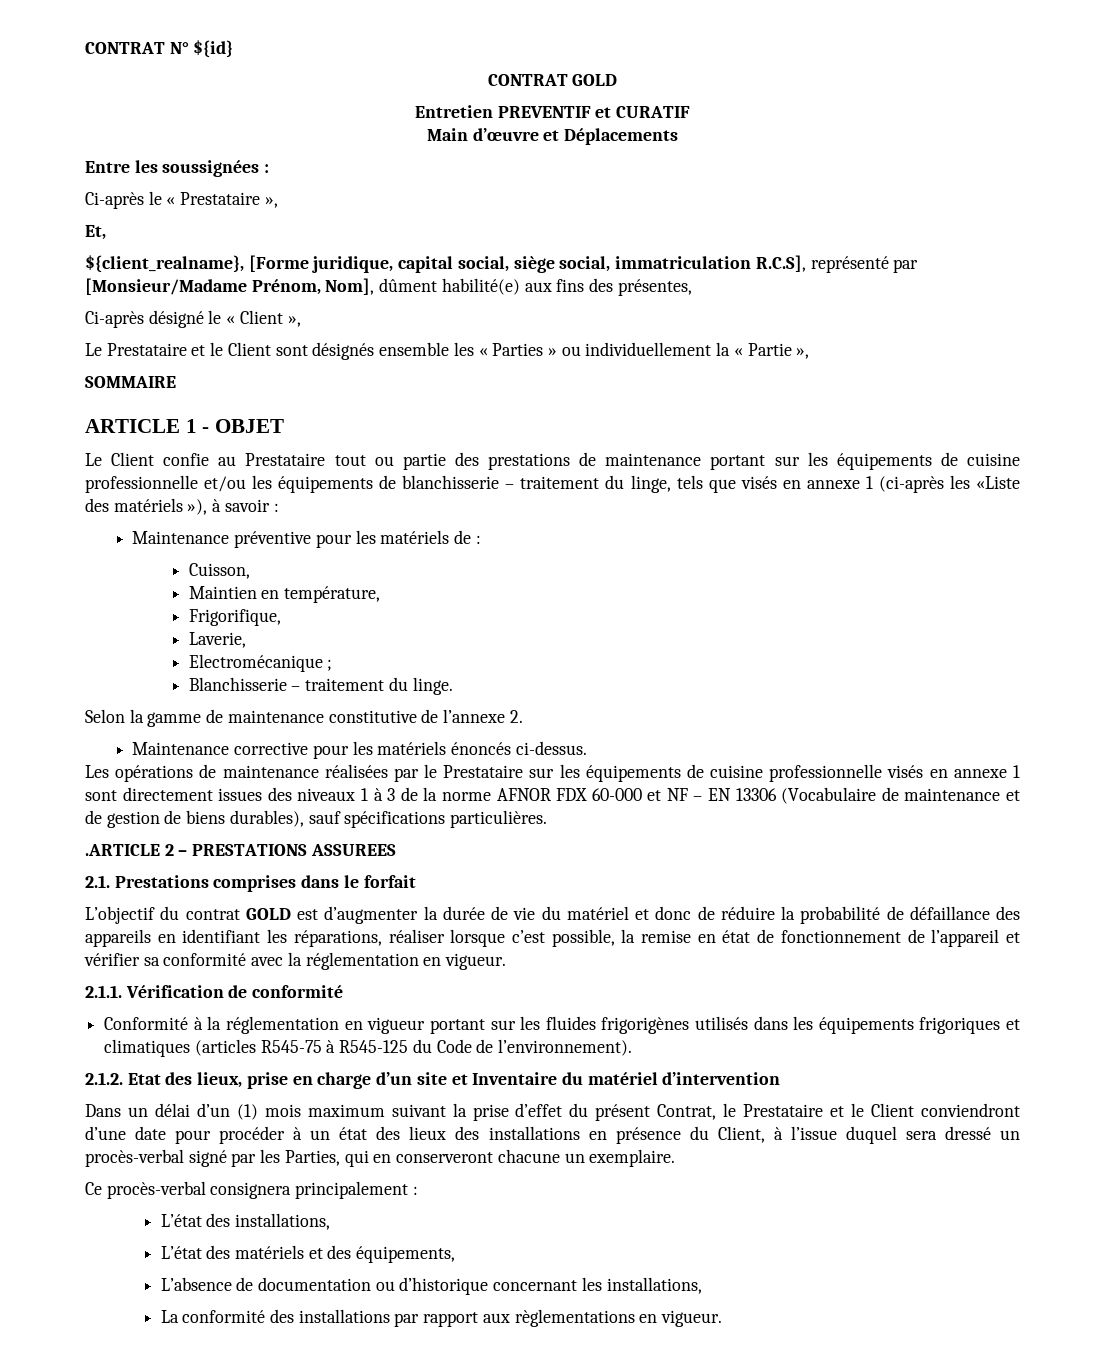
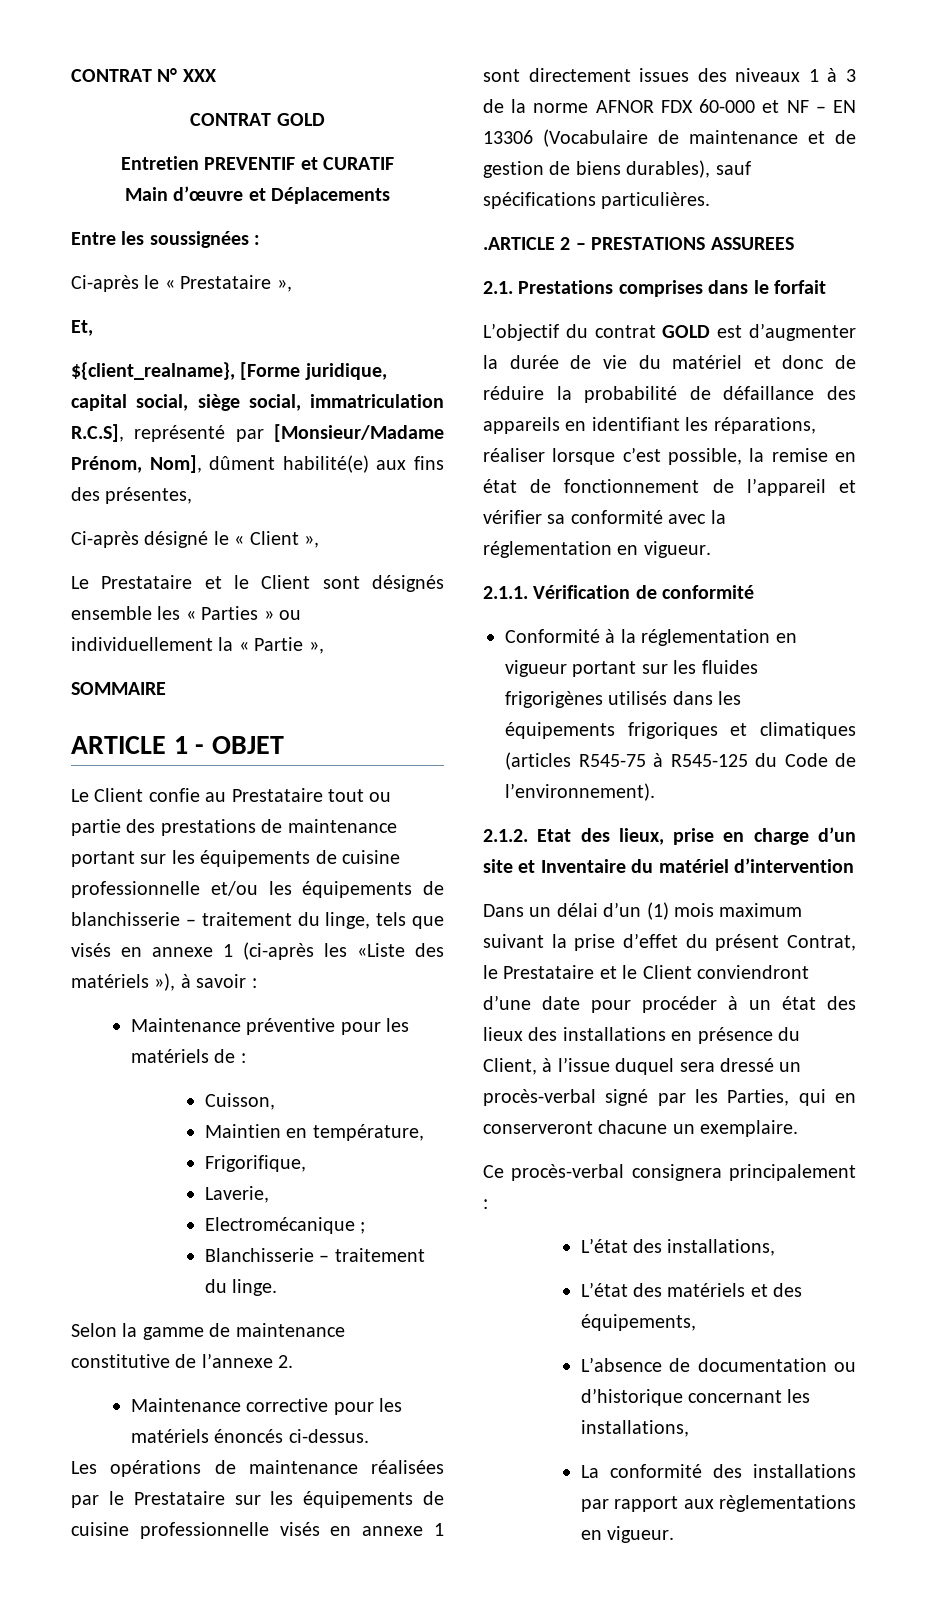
- CONTRAT N° ${id}
+ CONTRAT N° XXX

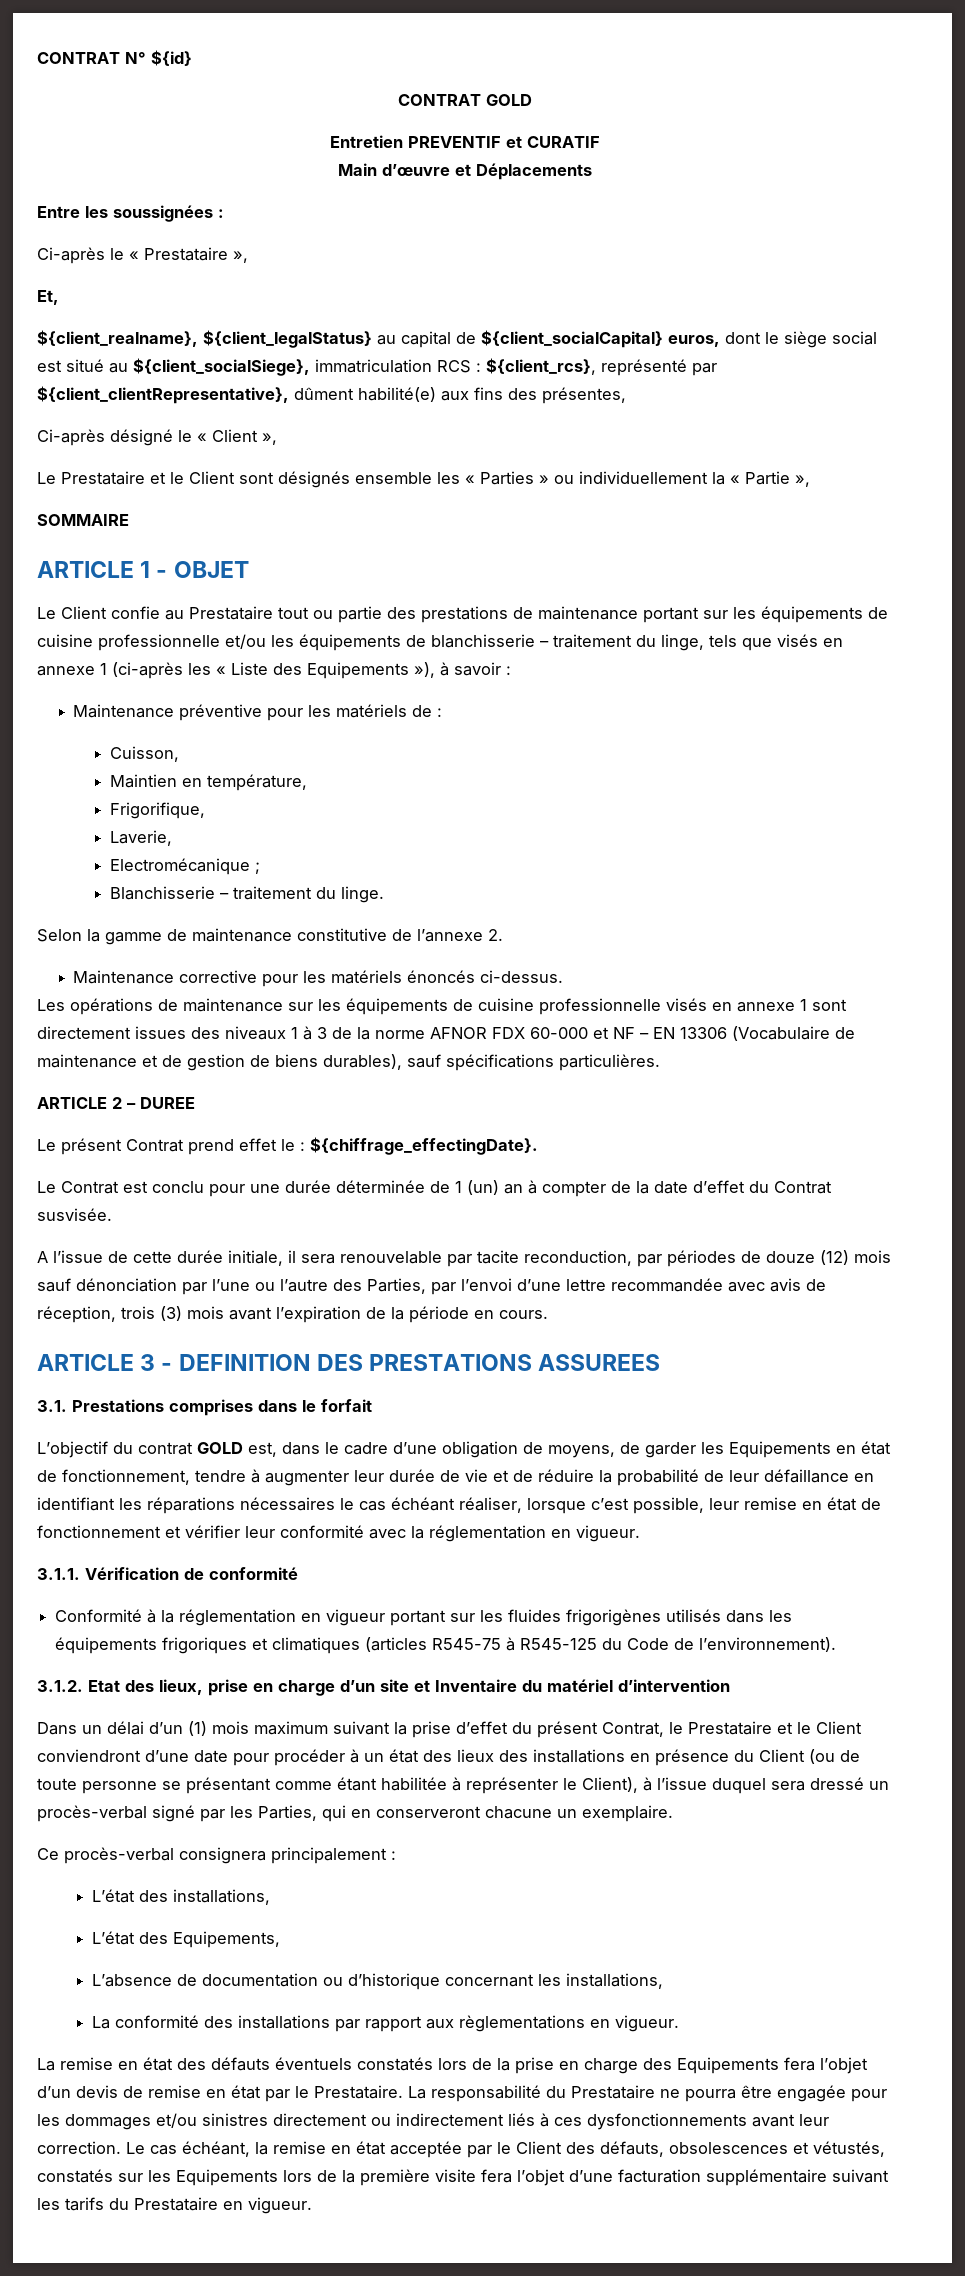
- CONTRAT N° XXX
+ CONTRAT N° ${id}
- ${client_realname}, [Forme juridique, capital social, siège social, immatriculation R.C.S], représenté par [Monsieur/Madame Prénom, Nom], dûment habilité(e) aux fins des présentes,
+ ${client_realname}, ${client_legalStatus} au capital de ${client_socialCapital} euros, dont le siège social est situé au ${client_socialSiege}, immatriculation RCS : ${client_rcs}, représenté par ${client_clientRepresentative}, dûment habilité(e) aux fins des présentes,
- Le Client confie au Prestataire tout ou partie des prestations de maintenance portant sur les équipements de cuisine professionnelle et/ou les équipements de blanchisserie – traitement du linge, tels que visés en annexe 1 (ci-après les «Liste des matériels »), à savoir :
+ Le Client confie au Prestataire tout ou partie des prestations de maintenance portant sur les équipements de cuisine professionnelle et/ou les équipements de blanchisserie – traitement du linge, tels que visés en annexe 1 (ci-après les « Liste des Equipements »), à savoir :
- Les opérations de maintenance réalisées par le Prestataire sur les équipements de cuisine professionnelle visés en annexe 1 sont directement issues des niveaux 1 à 3 de la norme AFNOR FDX 60-000 et NF – EN 13306 (Vocabulaire de maintenance et de gestion de biens durables), sauf spécifications particulières.
+ Les opérations de maintenance sur les équipements de cuisine professionnelle visés en annexe 1 sont directement issues des niveaux 1 à 3 de la norme AFNOR FDX 60-000 et NF – EN 13306 (Vocabulaire de maintenance et de gestion de biens durables), sauf spécifications particulières.
- .ARTICLE 2 – PRESTATIONS ASSUREES
+ ARTICLE 2 – DUREE
+ Le présent Contrat prend effet le : ${chiffrage_effectingDate}.
+ Le Contrat est conclu pour une durée déterminée de 1 (un) an à compter de la date d’effet du Contrat susvisée.
+ A l’issue de cette durée initiale, il sera renouvelable par tacite reconduction, par périodes de douze (12) mois sauf dénonciation par l’une ou l’autre des Parties, par l’envoi d’une lettre recommandée avec avis de réception, trois (3) mois avant l’expiration de la période en cours.
+ ARTICLE 3 - DEFINITION DES PRESTATIONS ASSUREES
- 2.1. Prestations comprises dans le forfait
+ 3.1. Prestations comprises dans le forfait
- L’objectif du contrat GOLD est d’augmenter la durée de vie du matériel et donc de réduire la probabilité de défaillance des appareils en identifiant les réparations, réaliser lorsque c’est possible, la remise en état de fonctionnement de l’appareil et vérifier sa conformité avec la réglementation en vigueur.
+ L’objectif du contrat GOLD est, dans le cadre d’une obligation de moyens, de garder les Equipements en état de fonctionnement, tendre à augmenter leur durée de vie et de réduire la probabilité de leur défaillance en identifiant les réparations nécessaires le cas échéant réaliser, lorsque c’est possible, leur remise en état de fonctionnement et vérifier leur conformité avec la réglementation en vigueur.
- 2.1.1. Vérification de conformité
+ 3.1.1. Vérification de conformité
- 2.1.2. Etat des lieux, prise en charge d’un site et Inventaire du matériel d’intervention
+ 3.1.2. Etat des lieux, prise en charge d’un site et Inventaire du matériel d’intervention
- Dans un délai d’un (1) mois maximum suivant la prise d’effet du présent Contrat, le Prestataire et le Client conviendront d’une date pour procéder à un état des lieux des installations en présence du Client, à l’issue duquel sera dressé un procès-verbal signé par les Parties, qui en conserveront chacune un exemplaire.
+ Dans un délai d’un (1) mois maximum suivant la prise d’effet du présent Contrat, le Prestataire et le Client conviendront d’une date pour procéder à un état des lieux des installations en présence du Client (ou de toute personne se présentant comme étant habilitée à représenter le Client), à l’issue duquel sera dressé un procès-verbal signé par les Parties, qui en conserveront chacune un exemplaire.
- L’état des matériels et des équipements,
+ L’état des Equipements,
+ La remise en état des défauts éventuels constatés lors de la prise en charge des Equipements fera l’objet d’un devis de remise en état par le Prestataire. La responsabilité du Prestataire ne pourra être engagée pour les dommages et/ou sinistres directement ou indirectement liés à ces dysfonctionnements avant leur correction. Le cas échéant, la remise en état acceptée par le Client des défauts, obsolescences et vétustés, constatés sur les Equipements lors de la première visite fera l’objet d’une facturation supplémentaire suivant les tarifs du Prestataire en vigueur.

